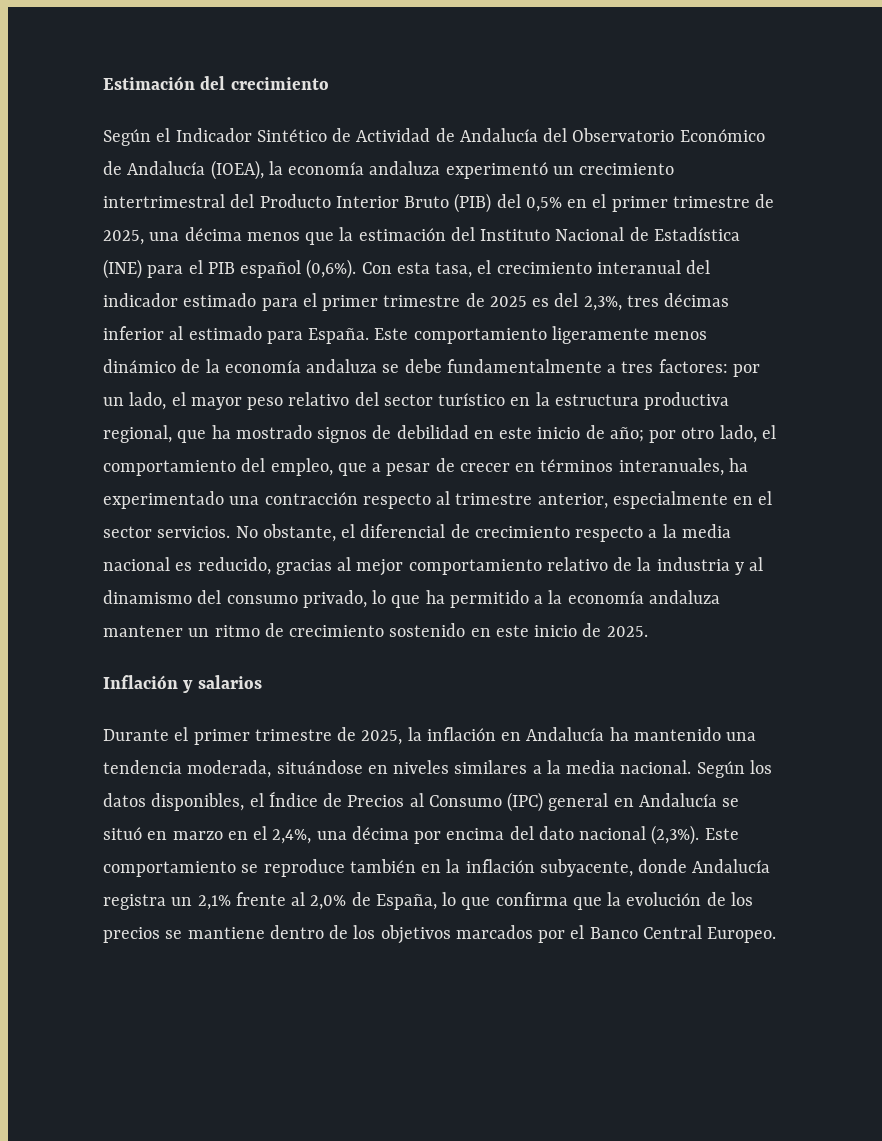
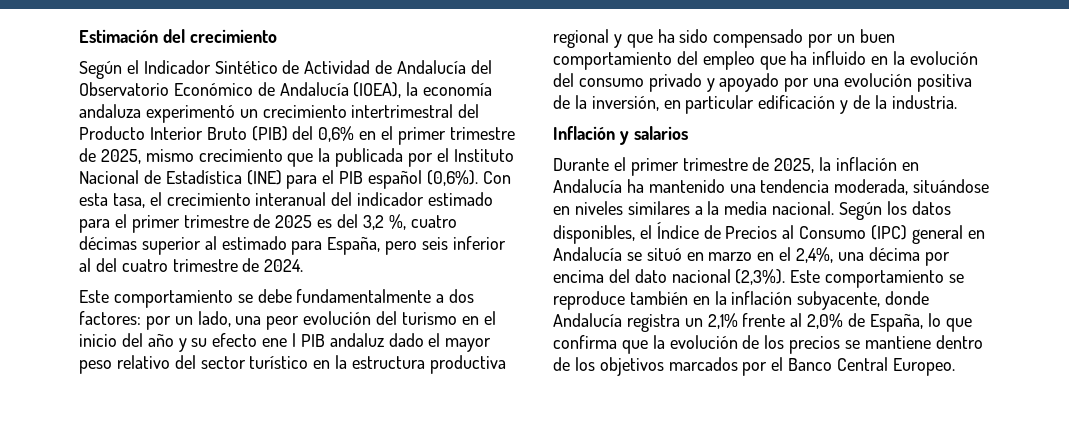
- Según el Indicador Sintético de Actividad de Andalucía del Observatorio Económico de Andalucía (IOEA), la economía andaluza experimentó un crecimiento intertrimestral del Producto Interior Bruto (PIB) del 0,5% en el primer trimestre de 2025, una décima menos que la estimación del Instituto Nacional de Estadística (INE) para el PIB español (0,6%).
+ Según el Indicador Sintético de Actividad de Andalucía del Observatorio Económico de Andalucía (IOEA), la economía andaluza experimentó un crecimiento intertrimestral del Producto Interior Bruto (PIB) del 0,6% en el primer trimestre de 2025, mismo crecimiento que la publicada por el Instituto Nacional de Estadística (INE) para el PIB español (0,6%).
- Con esta tasa, el crecimiento interanual del indicador estimado para el primer trimestre de 2025 es del 2,3%, tres décimas inferior al estimado para España. Este comportamiento ligeramente menos dinámico de la economía andaluza se debe fundamentalmente a tres factores: por un lado, el mayor peso relativo del sector turístico en la estructura productiva regional, que ha mostrado signos de debilidad en este inicio de año; por otro lado, el comportamiento del empleo, que a pesar de crecer en términos interanuales, ha experimentado una contracción respecto al trimestre anterior, especialmente en el sector servicios. No obstante, el diferencial de crecimiento respecto a la media nacional es reducido, gracias al mejor comportamiento relativo de la industria y al dinamismo del consumo privado, lo que ha permitido a la economía andaluza mantener un ritmo de crecimiento sostenido en este inicio de 2025.
+ Con esta tasa, el crecimiento interanual del indicador estimado para el primer trimestre de 2025 es del 3,2 %, cuatro décimas superior al estimado para España, pero seis inferior al del cuatro trimestre de 2024.
+ Este comportamiento se debe fundamentalmente a dos factores: por un lado, una peor evolución del turismo en el inicio del año y su efecto ene l PIB andaluz dado el mayor peso relativo del sector turístico en la estructura productiva regional y que ha sido compensado por un buen comportamiento del empleo que ha influido en la evolución del consumo privado y apoyado por una evolución positiva de la inversión, en particular edificación y de la industria.

